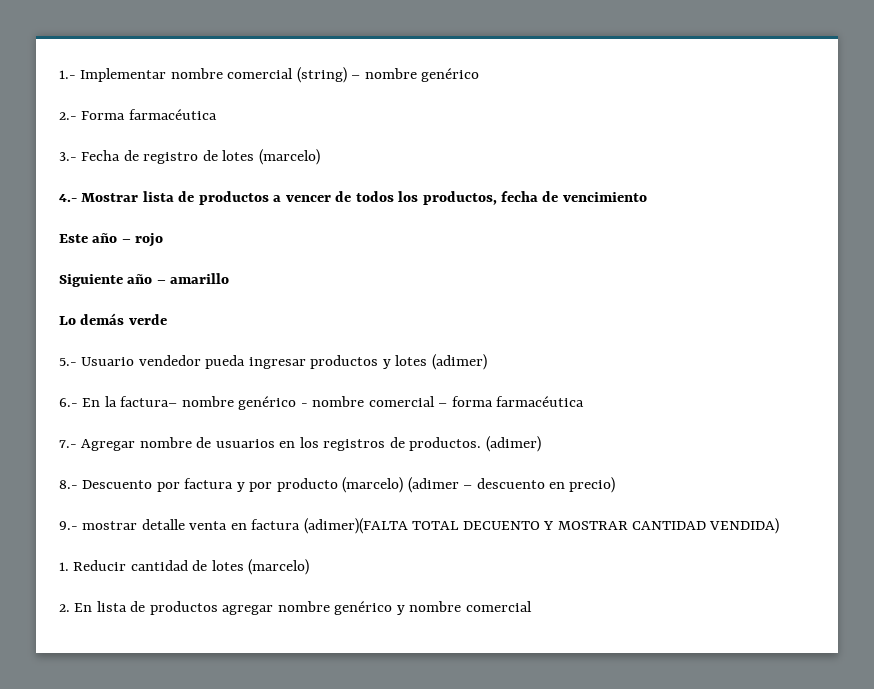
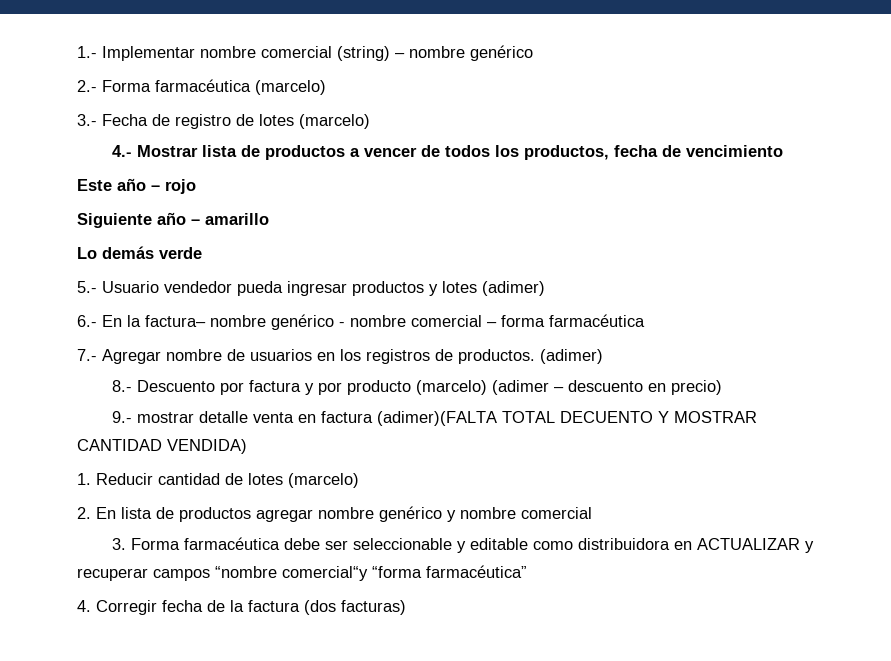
- 2.- Forma farmacéutica
+ 2.- Forma farmacéutica (marcelo)
+ 3. Forma farmacéutica debe ser seleccionable y editable como distribuidora en ACTUALIZAR y recuperar campos “nombre comercial“y “forma farmacéutica”
+ 4. Corregir fecha de la factura (dos facturas)

